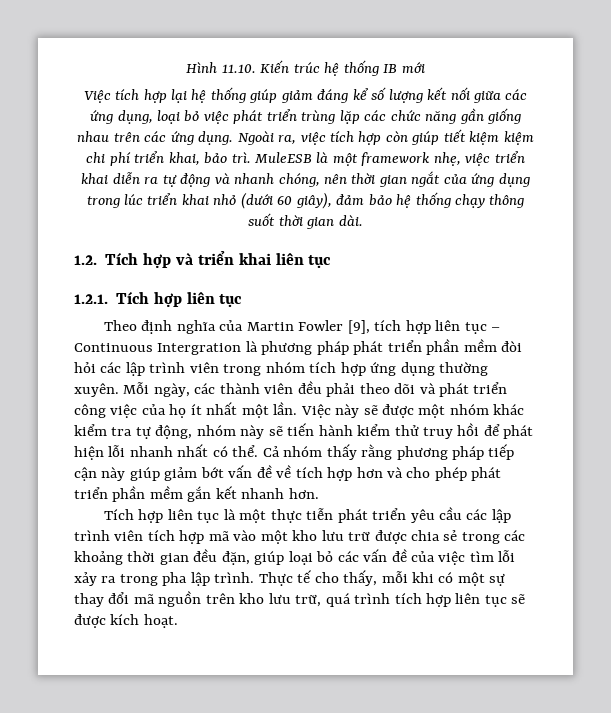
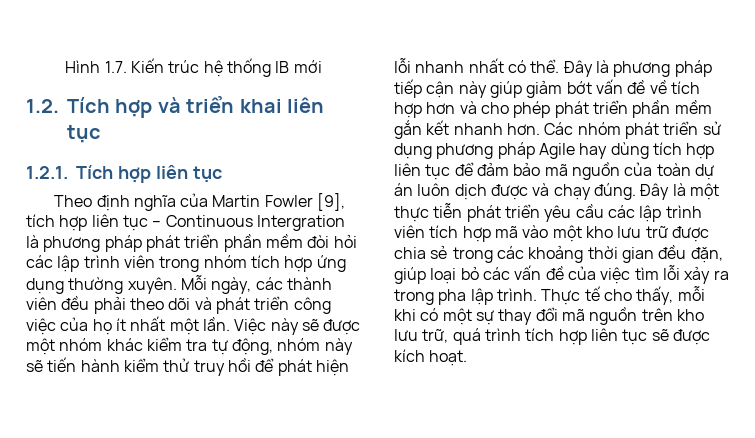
- Hình 11.10. Kiến trúc hệ thống IB mới
+ Hình 1.7. Kiến trúc hệ thống IB mới
- Việc tích hợp lại hệ thống giúp giảm đáng kể số lượng kết nối giữa các ứng dụng, loại bỏ việc phát triển trùng lặp các chức năng gần giống nhau trên các ứng dụng. Ngoài ra, việc tích hợp còn giúp tiết kiệm kiệm chi phí triển khai, bảo trì. MuleESB là một framework nhẹ, việc triển khai diễn ra tự động và nhanh chóng, nên thời gian ngắt của ứng dụng trong lúc triển khai nhỏ (dưới 60 giây), đảm bảo hệ thống chạy thông suốt thời gian dài.
- Cả nhóm thấy rằng phương pháp tiếp cận này giúp giảm bớt vấn đề về tích hợp hơn và cho phép phát triển phần mềm gắn kết nhanh hơn.
- Tích hợp liên tục là một thực tiễn phát triển yêu cầu các lập trình viên tích hợp mã vào một kho lưu trữ được chia sẻ trong các khoảng thời gian đều đặn, giúp loại bỏ các vấn đề của việc tìm lỗi xảy ra trong pha lập trình.
+ Đây là phương pháp tiếp cận này giúp giảm bớt vấn đề về tích hợp hơn và cho phép phát triển phần mềm gắn kết nhanh hơn. Các nhóm phát triển sử dụng phương pháp Agile hay dùng tích hợp liên tục để đảm bảo mã nguồn của toàn dự án luôn dịch được và chạy đúng. Đây là một thực tiễn phát triển yêu cầu các lập trình viên tích hợp mã vào một kho lưu trữ được chia sẻ trong các khoảng thời gian đều đặn, giúp loại bỏ các vấn đề của việc tìm lỗi xảy ra trong pha lập trình.

